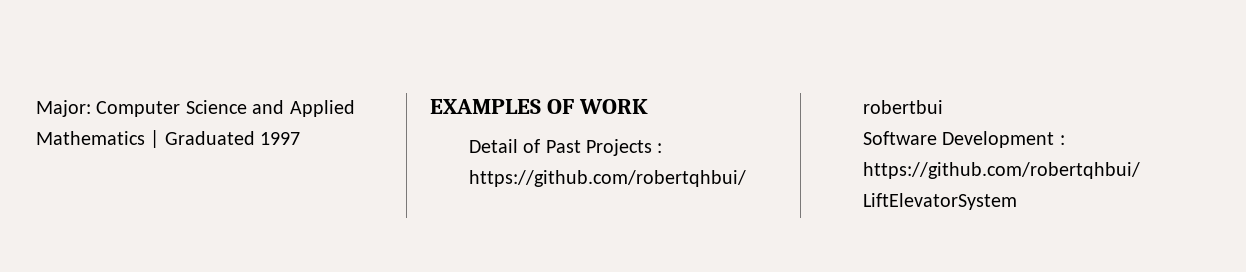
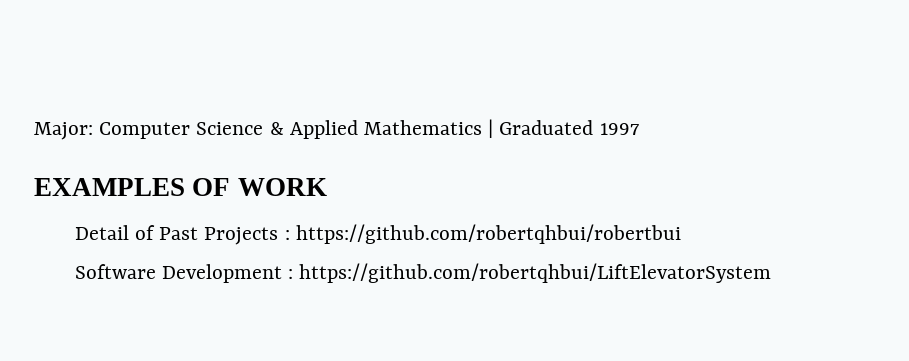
- Major: Computer Science and Applied Mathematics | Graduated 1997
+ Major: Computer Science & Applied Mathematics | Graduated 1997

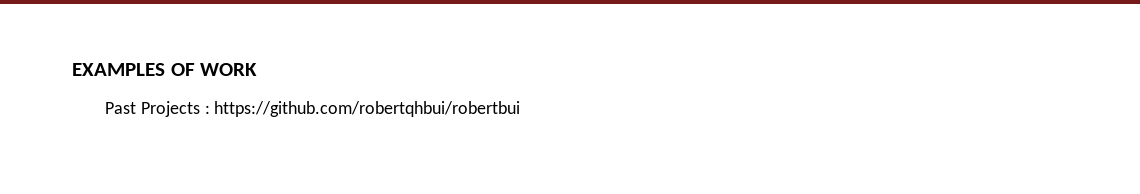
- Major: Computer Science & Applied Mathematics | Graduated 1997
- Detail of Past Projects : https://github.com/robertqhbui/robertbui
+ Past Projects : https://github.com/robertqhbui/robertbui
- Software Development : https://github.com/robertqhbui/LiftElevatorSystem

